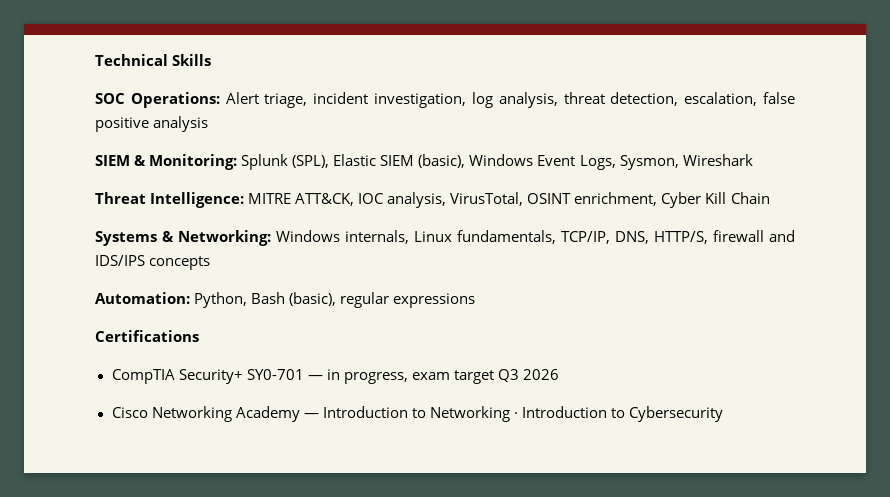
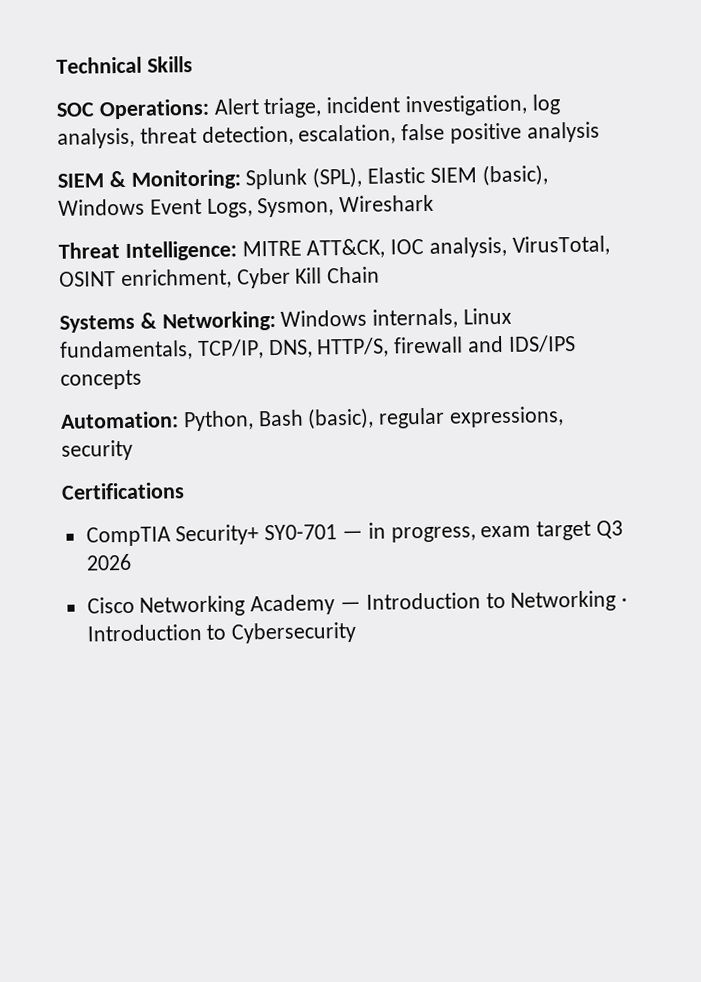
- Automation: Python, Bash (basic), regular expressions
+ Automation: Python, Bash (basic), regular expressions, security

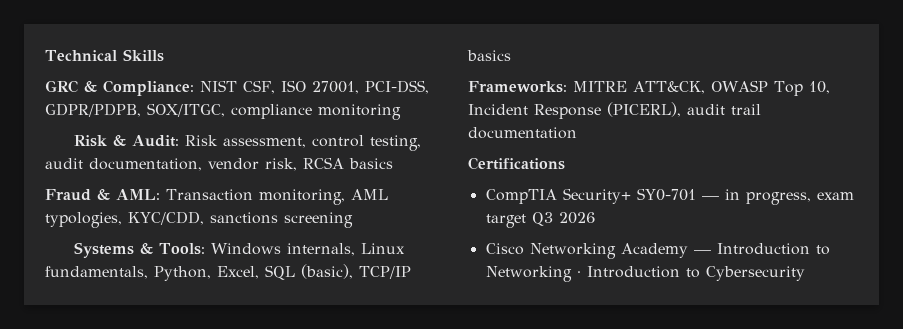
- SOC Operations: Alert triage, incident investigation, log analysis, threat detection, escalation, false positive analysis
- SIEM & Monitoring: Splunk (SPL), Elastic SIEM (basic), Windows Event Logs, Sysmon, Wireshark
- Threat Intelligence: MITRE ATT&CK, IOC analysis, VirusTotal, OSINT enrichment, Cyber Kill Chain
+ GRC & Compliance: NIST CSF, ISO 27001, PCI-DSS, GDPR/PDPB, SOX/ITGC, compliance monitoring
+ Risk & Audit: Risk assessment, control testing, audit documentation, vendor risk, RCSA basics
+ Fraud & AML: Transaction monitoring, AML typologies, KYC/CDD, sanctions screening
- Systems & Networking: Windows internals, Linux fundamentals, TCP/IP, DNS, HTTP/S, firewall and IDS/IPS concepts
- Automation: Python, Bash (basic), regular expressions, security
+ Systems & Tools: Windows internals, Linux fundamentals, Python, Excel, SQL (basic), TCP/IP basics
+ Frameworks: MITRE ATT&CK, OWASP Top 10, Incident Response (PICERL), audit trail documentation

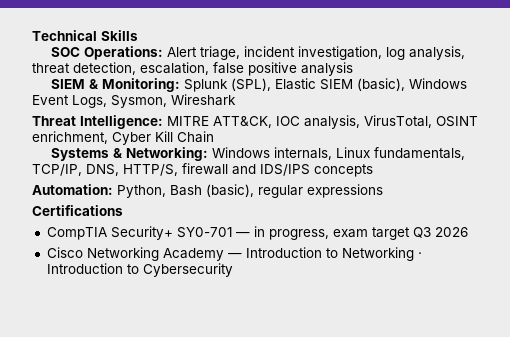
- GRC & Compliance: NIST CSF, ISO 27001, PCI-DSS, GDPR/PDPB, SOX/ITGC, compliance monitoring
- Risk & Audit: Risk assessment, control testing, audit documentation, vendor risk, RCSA basics
- Fraud & AML: Transaction monitoring, AML typologies, KYC/CDD, sanctions screening
+ SOC Operations: Alert triage, incident investigation, log analysis, threat detection, escalation, false positive analysis
+ SIEM & Monitoring: Splunk (SPL), Elastic SIEM (basic), Windows Event Logs, Sysmon, Wireshark
+ Threat Intelligence: MITRE ATT&CK, IOC analysis, VirusTotal, OSINT enrichment, Cyber Kill Chain
- Systems & Tools: Windows internals, Linux fundamentals, Python, Excel, SQL (basic), TCP/IP basics
- Frameworks: MITRE ATT&CK, OWASP Top 10, Incident Response (PICERL), audit trail documentation
+ Systems & Networking: Windows internals, Linux fundamentals, TCP/IP, DNS, HTTP/S, firewall and IDS/IPS concepts
+ Automation: Python, Bash (basic), regular expressions

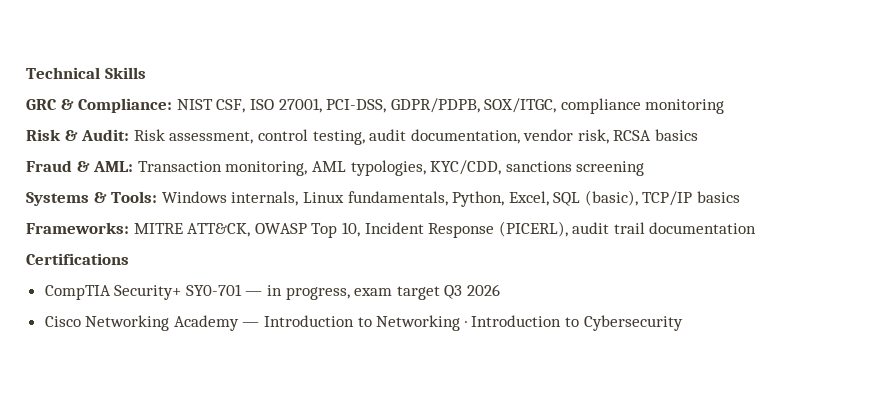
- SOC Operations: Alert triage, incident investigation, log analysis, threat detection, escalation, false positive analysis
- SIEM & Monitoring: Splunk (SPL), Elastic SIEM (basic), Windows Event Logs, Sysmon, Wireshark
- Threat Intelligence: MITRE ATT&CK, IOC analysis, VirusTotal, OSINT enrichment, Cyber Kill Chain
+ GRC & Compliance: NIST CSF, ISO 27001, PCI-DSS, GDPR/PDPB, SOX/ITGC, compliance monitoring
+ Risk & Audit: Risk assessment, control testing, audit documentation, vendor risk, RCSA basics
+ Fraud & AML: Transaction monitoring, AML typologies, KYC/CDD, sanctions screening
- Systems & Networking: Windows internals, Linux fundamentals, TCP/IP, DNS, HTTP/S, firewall and IDS/IPS concepts
- Automation: Python, Bash (basic), regular expressions
+ Systems & Tools: Windows internals, Linux fundamentals, Python, Excel, SQL (basic), TCP/IP basics
+ Frameworks: MITRE ATT&CK, OWASP Top 10, Incident Response (PICERL), audit trail documentation

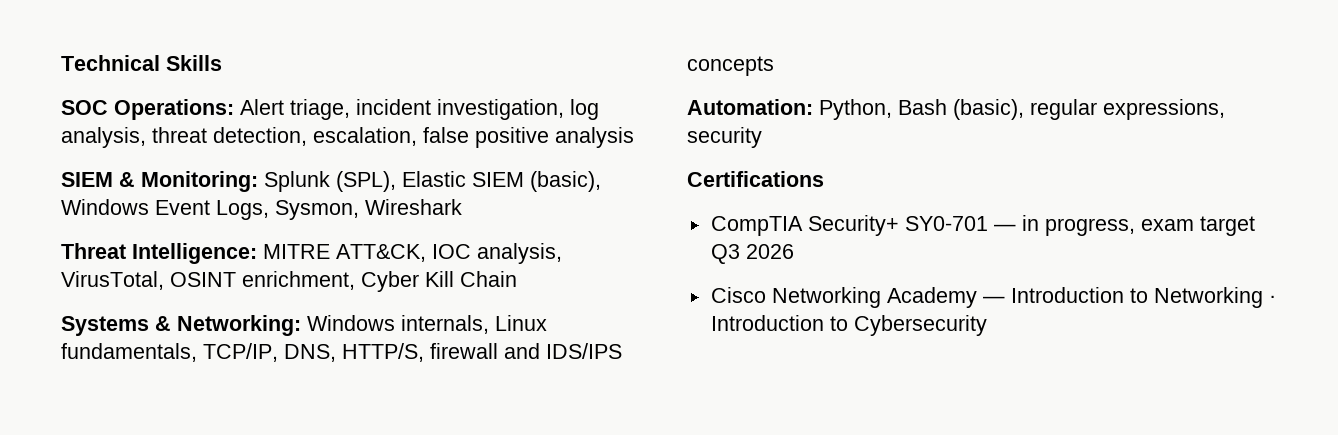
- GRC & Compliance: NIST CSF, ISO 27001, PCI-DSS, GDPR/PDPB, SOX/ITGC, compliance monitoring
- Risk & Audit: Risk assessment, control testing, audit documentation, vendor risk, RCSA basics
- Fraud & AML: Transaction monitoring, AML typologies, KYC/CDD, sanctions screening
+ SOC Operations: Alert triage, incident investigation, log analysis, threat detection, escalation, false positive analysis
+ SIEM & Monitoring: Splunk (SPL), Elastic SIEM (basic), Windows Event Logs, Sysmon, Wireshark
+ Threat Intelligence: MITRE ATT&CK, IOC analysis, VirusTotal, OSINT enrichment, Cyber Kill Chain
- Systems & Tools: Windows internals, Linux fundamentals, Python, Excel, SQL (basic), TCP/IP basics
- Frameworks: MITRE ATT&CK, OWASP Top 10, Incident Response (PICERL), audit trail documentation
+ Systems & Networking: Windows internals, Linux fundamentals, TCP/IP, DNS, HTTP/S, firewall and IDS/IPS concepts
+ Automation: Python, Bash (basic), regular expressions, security

